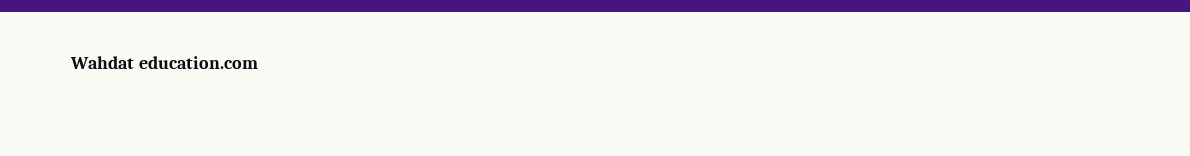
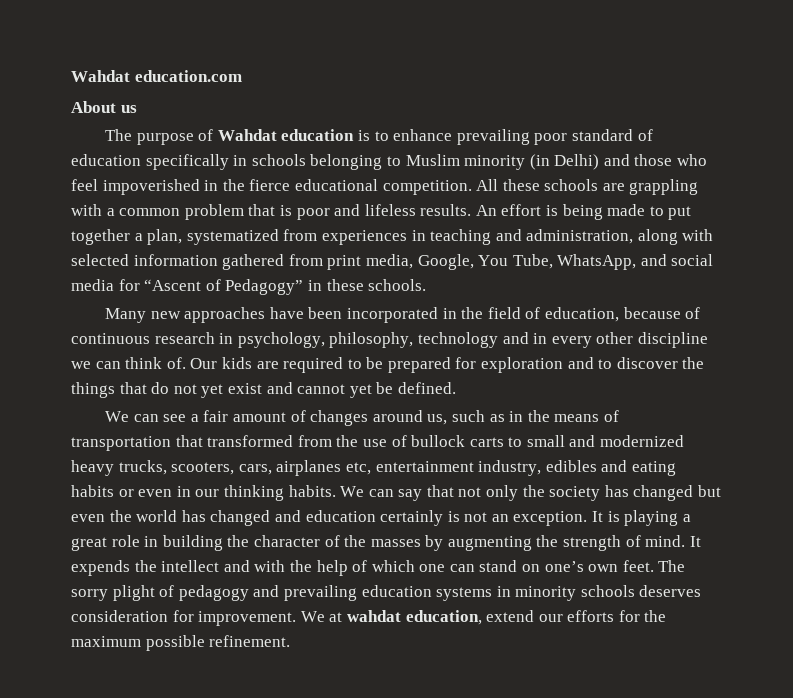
+ About us
+ The purpose of Wahdat education is to enhance prevailing poor standard of education specifically in schools belonging to Muslim minority (in Delhi) and those who feel impoverished in the fierce educational competition. All these schools are grappling with a common problem that is poor and lifeless results. An effort is being made to put together a plan, systematized from experiences in teaching and administration, along with selected information gathered from print media, Google, You Tube, WhatsApp, and social media for “Ascent of Pedagogy” in these schools.
+ Many new approaches have been incorporated in the field of education, because of continuous research in psychology, philosophy, technology and in every other discipline we can think of. Our kids are required to be prepared for exploration and to discover the things that do not yet exist and cannot yet be defined.
+ We can see a fair amount of changes around us, such as in the means of transportation that transformed from the use of bullock carts to small and modernized heavy trucks, scooters, cars, airplanes etc, entertainment industry, edibles and eating habits or even in our thinking habits. We can say that not only the society has changed but even the world has changed and education certainly is not an exception. It is playing a great role in building the character of the masses by augmenting the strength of mind. It expends the intellect and with the help of which one can stand on one’s own feet. The sorry plight of pedagogy and prevailing education systems in minority schools deserves consideration for improvement. We at wahdat education, extend our efforts for the maximum possible refinement.

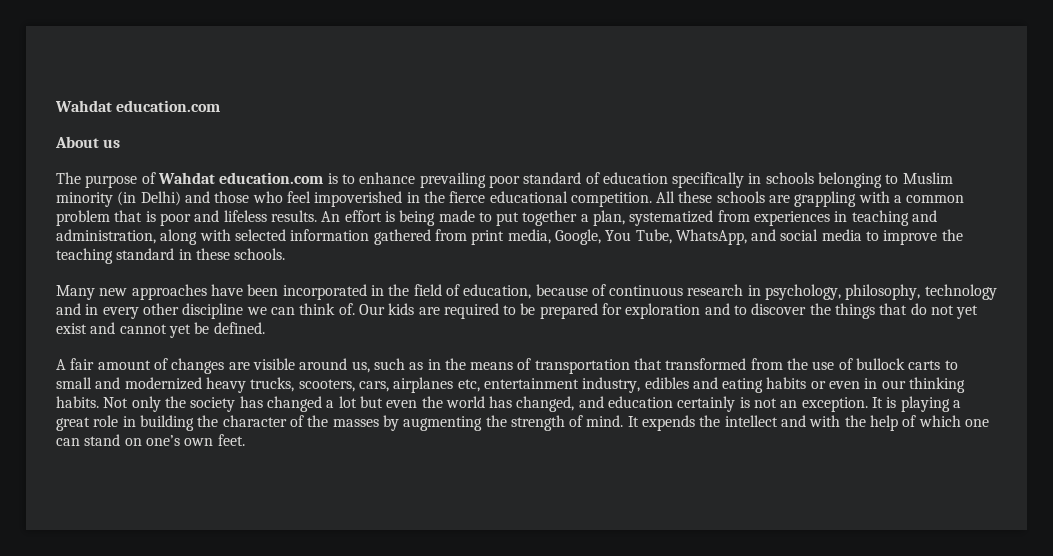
- The purpose of Wahdat education is to enhance prevailing poor standard of education specifically in schools belonging to Muslim minority (in Delhi) and those who feel impoverished in the fierce educational competition.
+ The purpose of Wahdat education.com is to enhance prevailing poor standard of education specifically in schools belonging to Muslim minority (in Delhi) and those who feel impoverished in the fierce educational competition.
- An effort is being made to put together a plan, systematized from experiences in teaching and administration, along with selected information gathered from print media, Google, You Tube, WhatsApp, and social media for “Ascent of Pedagogy” in these schools.
+ An effort is being made to put together a plan, systematized from experiences in teaching and administration, along with selected information gathered from print media, Google, You Tube, WhatsApp, and social media to improve the teaching standard in these schools.
- We can see a fair amount of changes around us, such as in the means of transportation that transformed from the use of bullock carts to small and modernized heavy trucks, scooters, cars, airplanes etc, entertainment industry, edibles and eating habits or even in our thinking habits.
+ A fair amount of changes are visible around us, such as in the means of transportation that transformed from the use of bullock carts to small and modernized heavy trucks, scooters, cars, airplanes etc, entertainment industry, edibles and eating habits or even in our thinking habits.
- We can say that not only the society has changed but even the world has changed and education certainly is not an exception.
+ Not only the society has changed a lot but even the world has changed, and education certainly is not an exception.
- The sorry plight of pedagogy and prevailing education systems in minority schools deserves consideration for improvement. We at wahdat education, extend our efforts for the maximum possible refinement.

